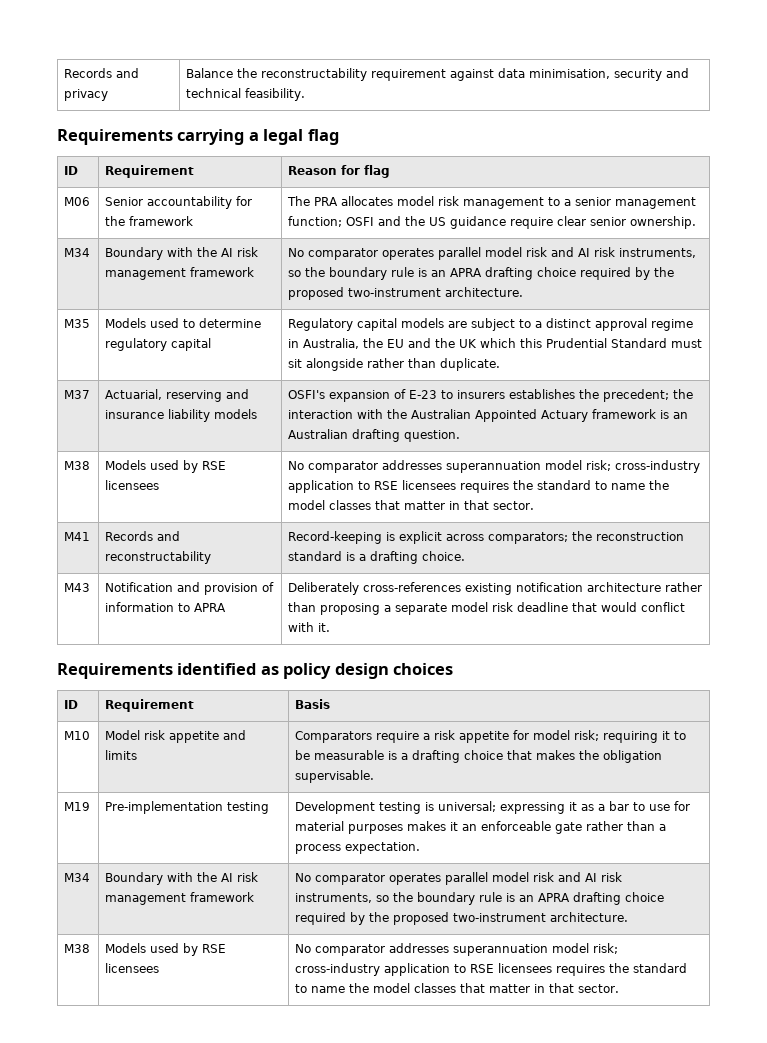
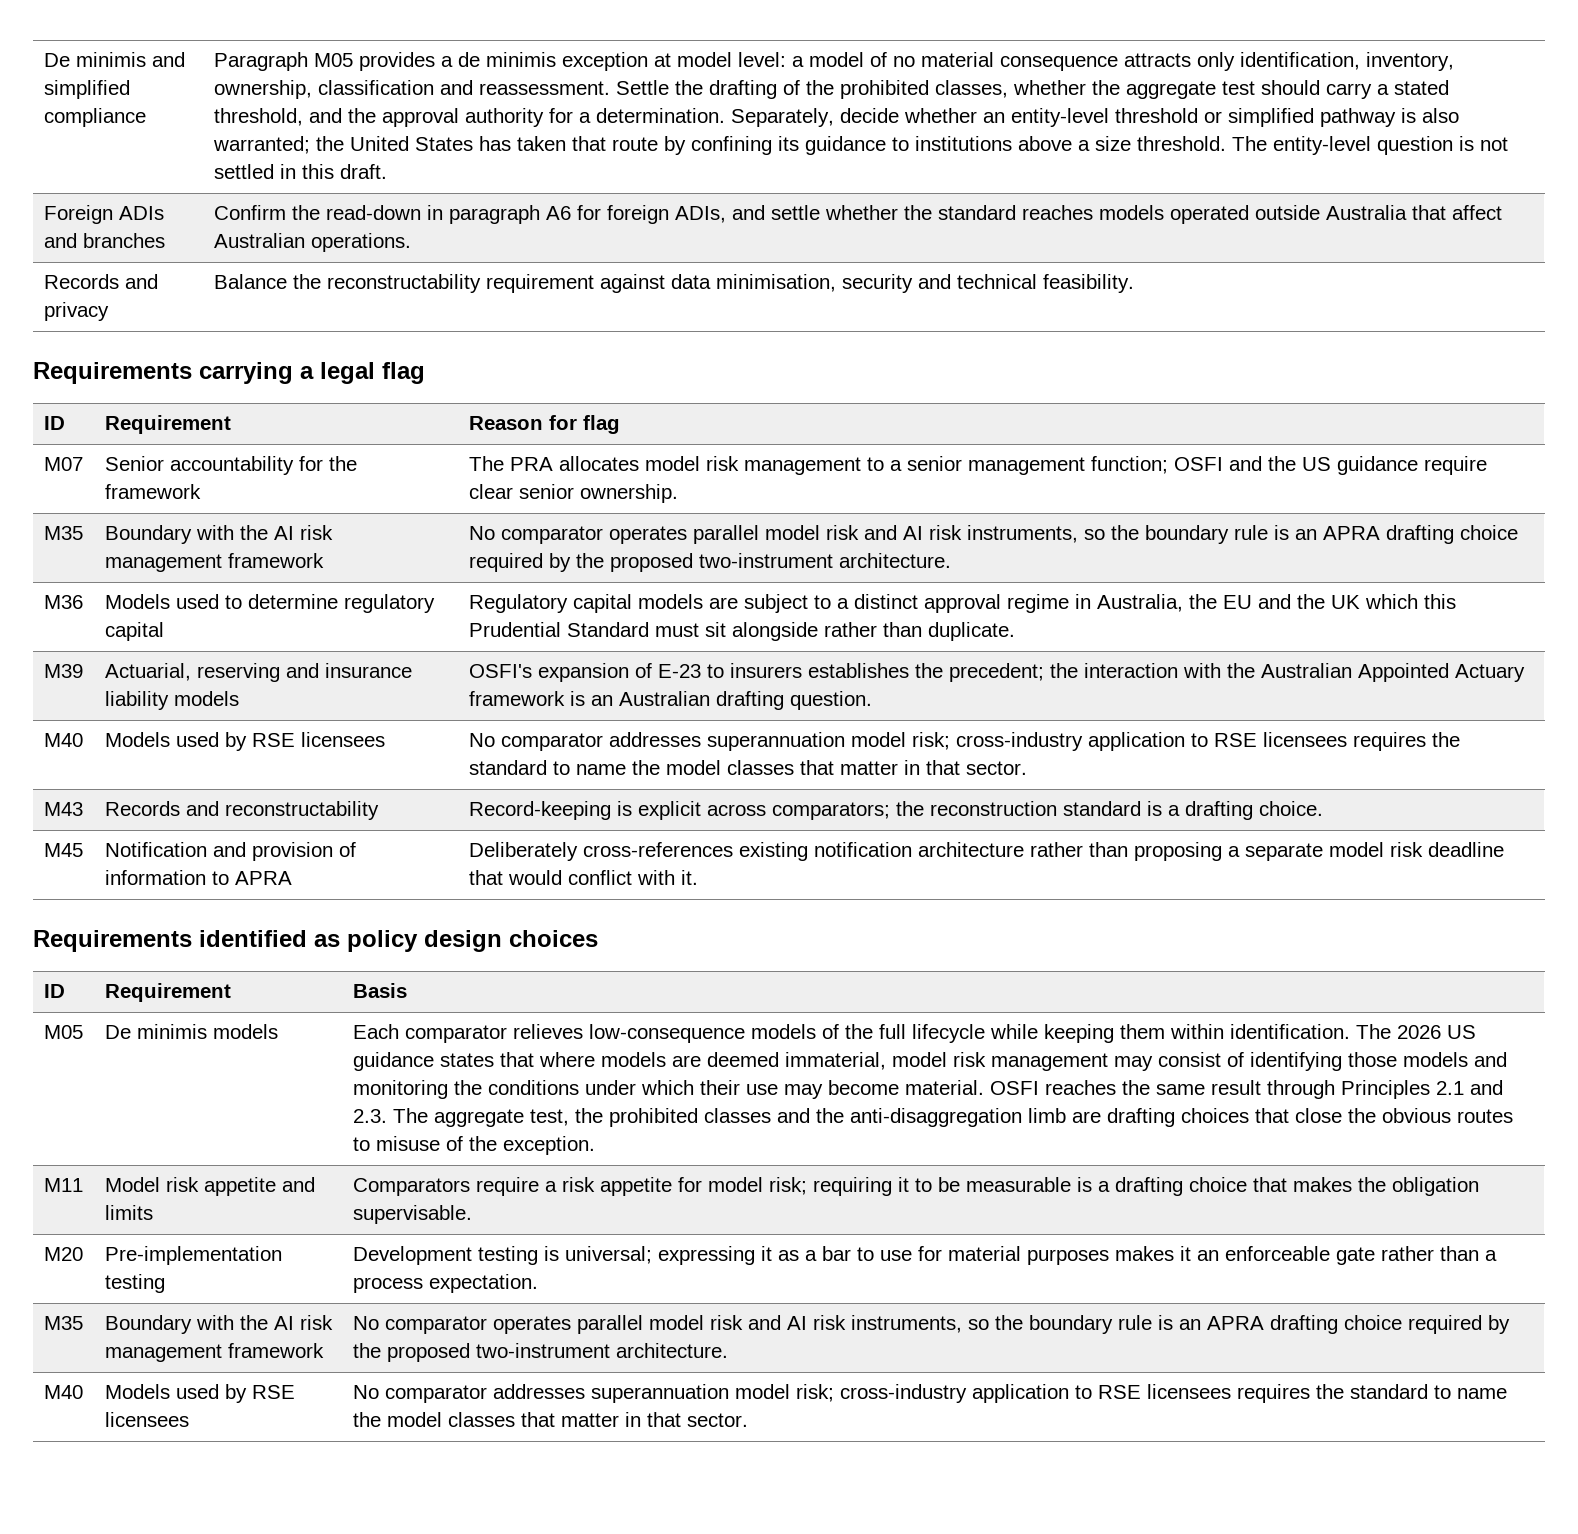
+ De minimis and simplified compliance | Paragraph M05 provides a de minimis exception at model level: a model of no material consequence attracts only identification, inventory, ownership, classification and reassessment. Settle the drafting of the prohibited classes, whether the aggregate test should carry a stated threshold, and the approval authority for a determination. Separately, decide whether an entity-level threshold or simplified pathway is also warranted; the United States has taken that route by confining its guidance to institutions above a size threshold. The entity-level question is not settled in this draft.
+ Foreign ADIs and branches | Confirm the read-down in paragraph A6 for foreign ADIs, and settle whether the standard reaches models operated outside Australia that affect Australian operations.
- M06 | Senior accountability for the framework | The PRA allocates model risk management to a senior management function; OSFI and the US guidance require clear senior ownership.
- M34 | Boundary with the AI risk management framework | No comparator operates parallel model risk and AI risk instruments, so the boundary rule is an APRA drafting choice required by the proposed two-instrument architecture.
+ M07 | Senior accountability for the framework | The PRA allocates model risk management to a senior management function; OSFI and the US guidance require clear senior ownership.
+ M35 | Boundary with the AI risk management framework | No comparator operates parallel model risk and AI risk instruments, so the boundary rule is an APRA drafting choice required by the proposed two-instrument architecture.
- M35 | Models used to determine regulatory capital | Regulatory capital models are subject to a distinct approval regime in Australia, the EU and the UK which this Prudential Standard must sit alongside rather than duplicate.
+ M36 | Models used to determine regulatory capital | Regulatory capital models are subject to a distinct approval regime in Australia, the EU and the UK which this Prudential Standard must sit alongside rather than duplicate.
- M37 | Actuarial, reserving and insurance liability models | OSFI's expansion of E-23 to insurers establishes the precedent; the interaction with the Australian Appointed Actuary framework is an Australian drafting question.
- M38 | Models used by RSE licensees | No comparator addresses superannuation model risk; cross-industry application to RSE licensees requires the standard to name the model classes that matter in that sector.
+ M39 | Actuarial, reserving and insurance liability models | OSFI's expansion of E-23 to insurers establishes the precedent; the interaction with the Australian Appointed Actuary framework is an Australian drafting question.
+ M40 | Models used by RSE licensees | No comparator addresses superannuation model risk; cross-industry application to RSE licensees requires the standard to name the model classes that matter in that sector.
- M41 | Records and reconstructability | Record-keeping is explicit across comparators; the reconstruction standard is a drafting choice.
+ M43 | Records and reconstructability | Record-keeping is explicit across comparators; the reconstruction standard is a drafting choice.
- M43 | Notification and provision of information to APRA | Deliberately cross-references existing notification architecture rather than proposing a separate model risk deadline that would conflict with it.
+ M45 | Notification and provision of information to APRA | Deliberately cross-references existing notification architecture rather than proposing a separate model risk deadline that would conflict with it.
- M10 | Model risk appetite and limits | Comparators require a risk appetite for model risk; requiring it to be measurable is a drafting choice that makes the obligation supervisable.
+ M05 | De minimis models | Each comparator relieves low-consequence models of the full lifecycle while keeping them within identification. The 2026 US guidance states that where models are deemed immaterial, model risk management may consist of identifying those models and monitoring the conditions under which their use may become material. OSFI reaches the same result through Principles 2.1 and 2.3. The aggregate test, the prohibited classes and the anti-disaggregation limb are drafting choices that close the obvious routes to misuse of the exception.
+ M11 | Model risk appetite and limits | Comparators require a risk appetite for model risk; requiring it to be measurable is a drafting choice that makes the obligation supervisable.
- M19 | Pre-implementation testing | Development testing is universal; expressing it as a bar to use for material purposes makes it an enforceable gate rather than a process expectation.
- M34 | Boundary with the AI risk management framework | No comparator operates parallel model risk and AI risk instruments, so the boundary rule is an APRA drafting choice required by the proposed two-instrument architecture.
- M38 | Models used by RSE licensees | No comparator addresses superannuation model risk; cross-industry application to RSE licensees requires the standard to name the model classes that matter in that sector.
+ M20 | Pre-implementation testing | Development testing is universal; expressing it as a bar to use for material purposes makes it an enforceable gate rather than a process expectation.
+ M35 | Boundary with the AI risk management framework | No comparator operates parallel model risk and AI risk instruments, so the boundary rule is an APRA drafting choice required by the proposed two-instrument architecture.
+ M40 | Models used by RSE licensees | No comparator addresses superannuation model risk; cross-industry application to RSE licensees requires the standard to name the model classes that matter in that sector.

